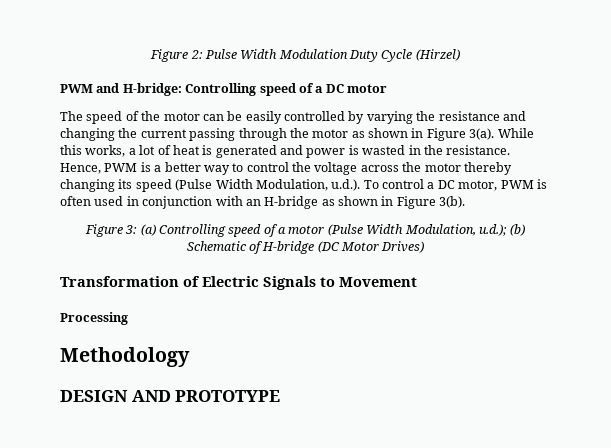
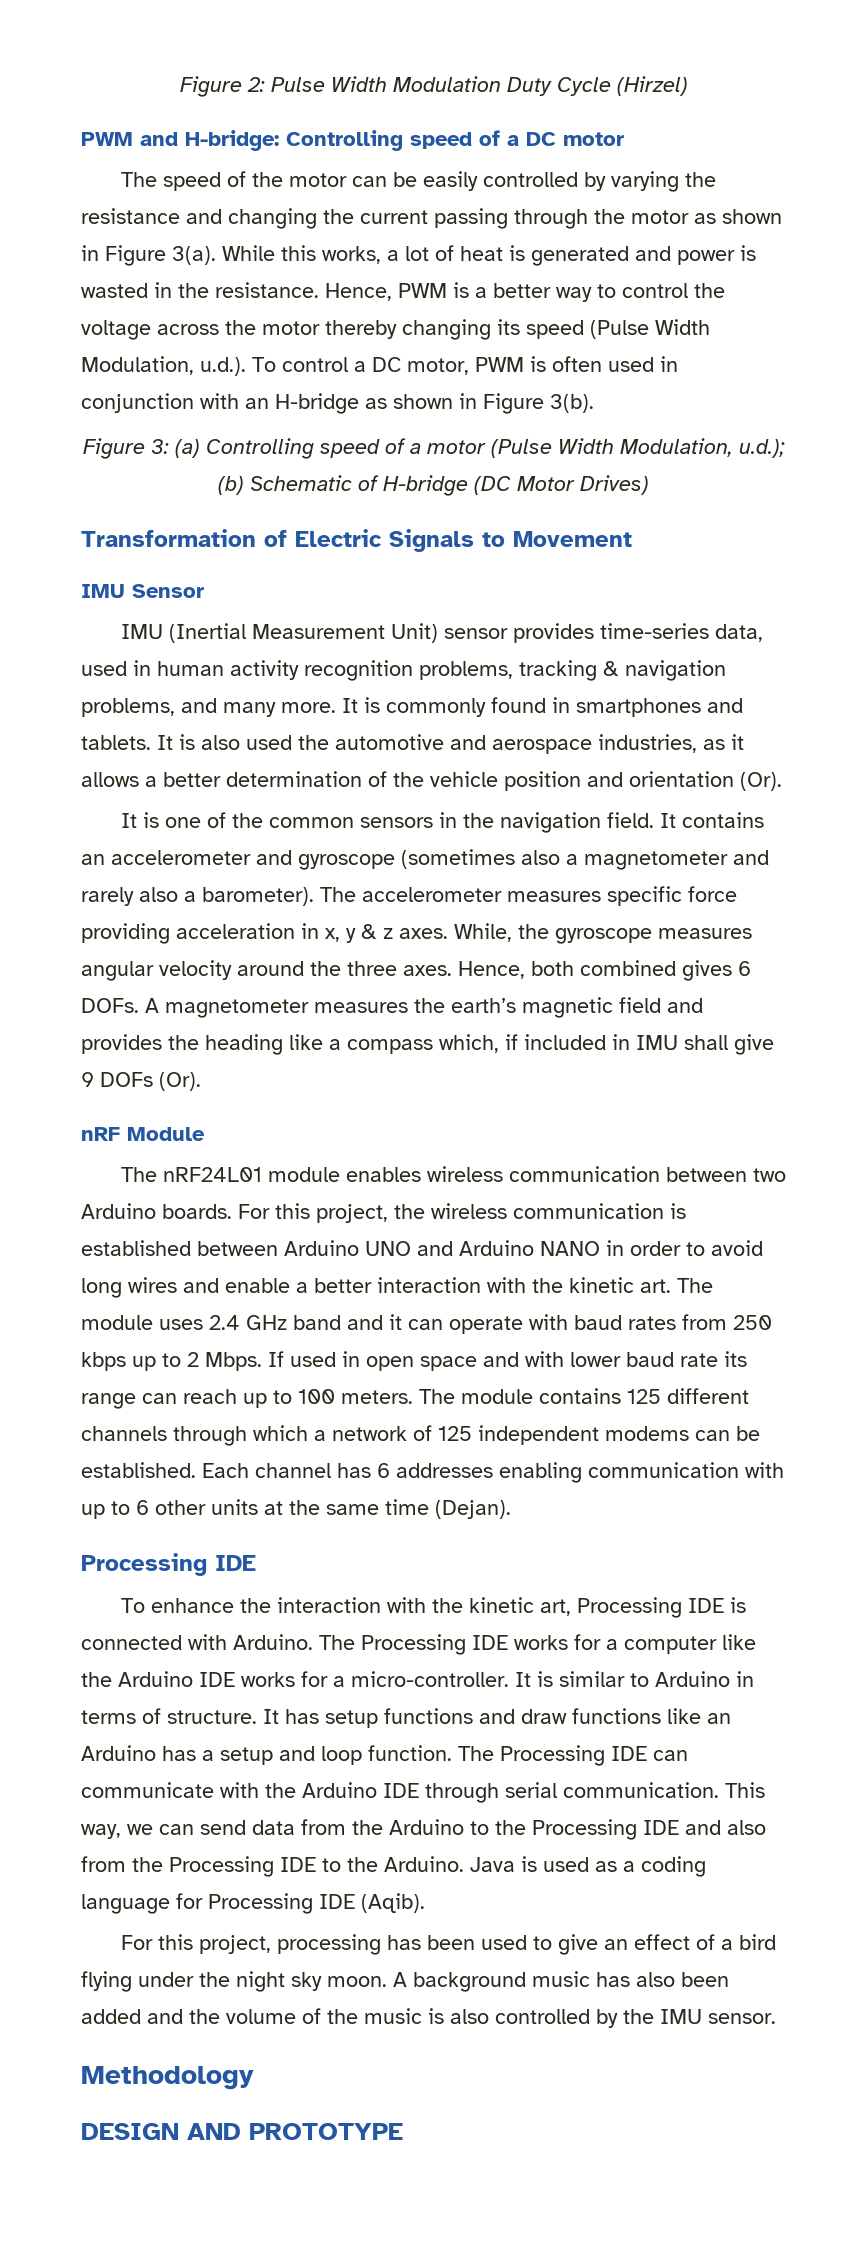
- Processing
+ IMU Sensor
+ IMU (Inertial Measurement Unit) sensor provides time-series data, used in human activity recognition problems, tracking & navigation problems, and many more. It is commonly found in smartphones and tablets. It is also used the automotive and aerospace industries, as it allows a better determination of the vehicle position and orientation (Or).
+ It is one of the common sensors in the navigation field. It contains an accelerometer and gyroscope (sometimes also a magnetometer and rarely also a barometer). The accelerometer measures specific force providing acceleration in x, y & z axes. While, the gyroscope measures angular velocity around the three axes. Hence, both combined gives 6 DOFs. A magnetometer measures the earth’s magnetic field and provides the heading like a compass which, if included in IMU shall give 9 DOFs (Or).
+ nRF Module
+ The nRF24L01 module enables wireless communication between two Arduino boards. For this project, the wireless communication is established between Arduino UNO and Arduino NANO in order to avoid long wires and enable a better interaction with the kinetic art. The module uses 2.4 GHz band and it can operate with baud rates from 250 kbps up to 2 Mbps. If used in open space and with lower baud rate its range can reach up to 100 meters. The module contains 125 different channels through which a network of 125 independent modems can be established. Each channel has 6 addresses enabling communication with up to 6 other units at the same time (Dejan).
+ Processing IDE
+ To enhance the interaction with the kinetic art, Processing IDE is connected with Arduino. The Processing IDE works for a computer like the Arduino IDE works for a micro-controller. It is similar to Arduino in terms of structure. It has setup functions and draw functions like an Arduino has a setup and loop function. The Processing IDE can communicate with the Arduino IDE through serial communication. This way, we can send data from the Arduino to the Processing IDE and also from the Processing IDE to the Arduino. Java is used as a coding language for Processing IDE (Aqib).
+ For this project, processing has been used to give an effect of a bird flying under the night sky moon. A background music has also been added and the volume of the music is also controlled by the IMU sensor.

